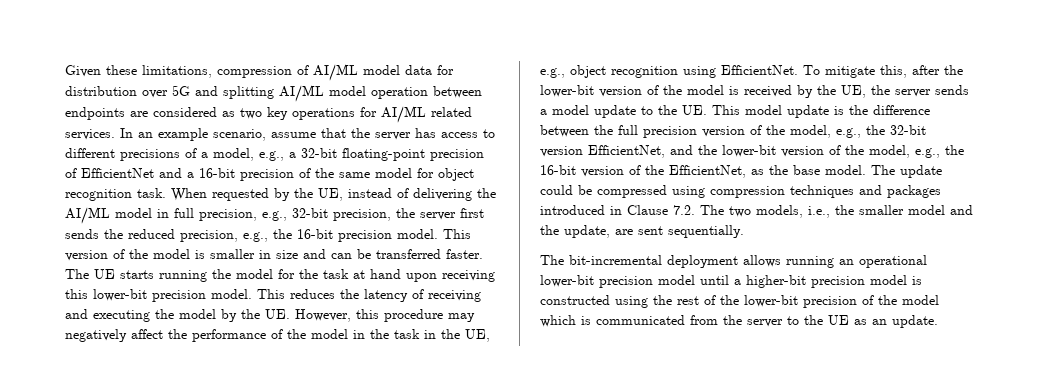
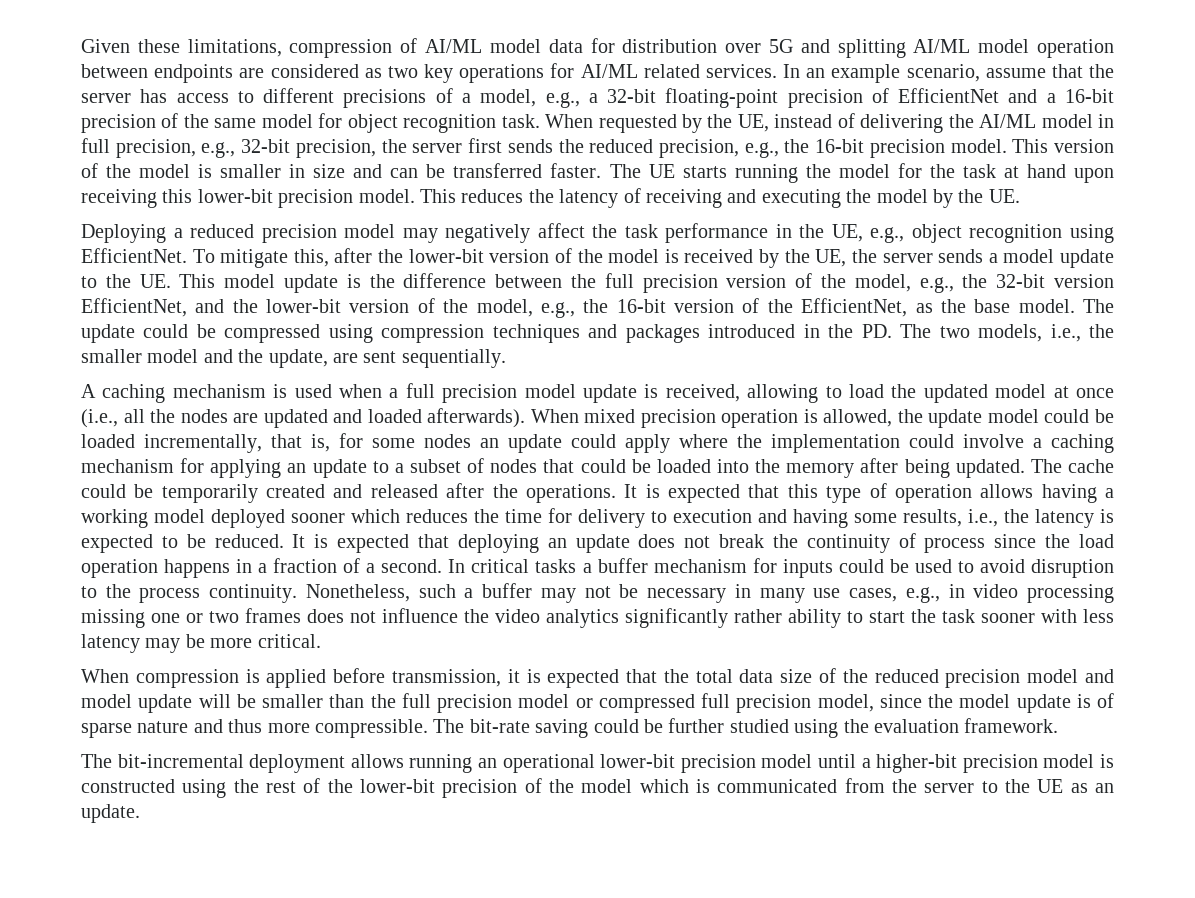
- This reduces the latency of receiving and executing the model by the UE. However, this procedure may negatively affect the performance of the model in the task in the UE, e.g., object recognition using EfficientNet.
+ This reduces the latency of receiving and executing the model by the UE.
+ Deploying a reduced precision model may negatively affect the task performance in the UE, e.g., object recognition using EfficientNet.
- The update could be compressed using compression techniques and packages introduced in Clause 7.2. The two models, i.e., the smaller model and the update, are sent sequentially.
+ The update could be compressed using compression techniques and packages introduced in the PD. The two models, i.e., the smaller model and the update, are sent sequentially.
+ A caching mechanism is used when a full precision model update is received, allowing to load the updated model at once (i.e., all the nodes are updated and loaded afterwards). When mixed precision operation is allowed, the update model could be loaded incrementally, that is, for some nodes an update could apply where the implementation could involve a caching mechanism for applying an update to a subset of nodes that could be loaded into the memory after being updated. The cache could be temporarily created and released after the operations. It is expected that this type of operation allows having a working model deployed sooner which reduces the time for delivery to execution and having some results, i.e., the latency is expected to be reduced. It is expected that deploying an update does not break the continuity of process since the load operation happens in a fraction of a second. In critical tasks a buffer mechanism for inputs could be used to avoid disruption to the process continuity. Nonetheless, such a buffer may not be necessary in many use cases, e.g., in video processing missing one or two frames does not influence the video analytics significantly rather ability to start the task sooner with less latency may be more critical.
+ When compression is applied before transmission, it is expected that the total data size of the reduced precision model and model update will be smaller than the full precision model or compressed full precision model, since the model update is of sparse nature and thus more compressible. The bit-rate saving could be further studied using the evaluation framework.

